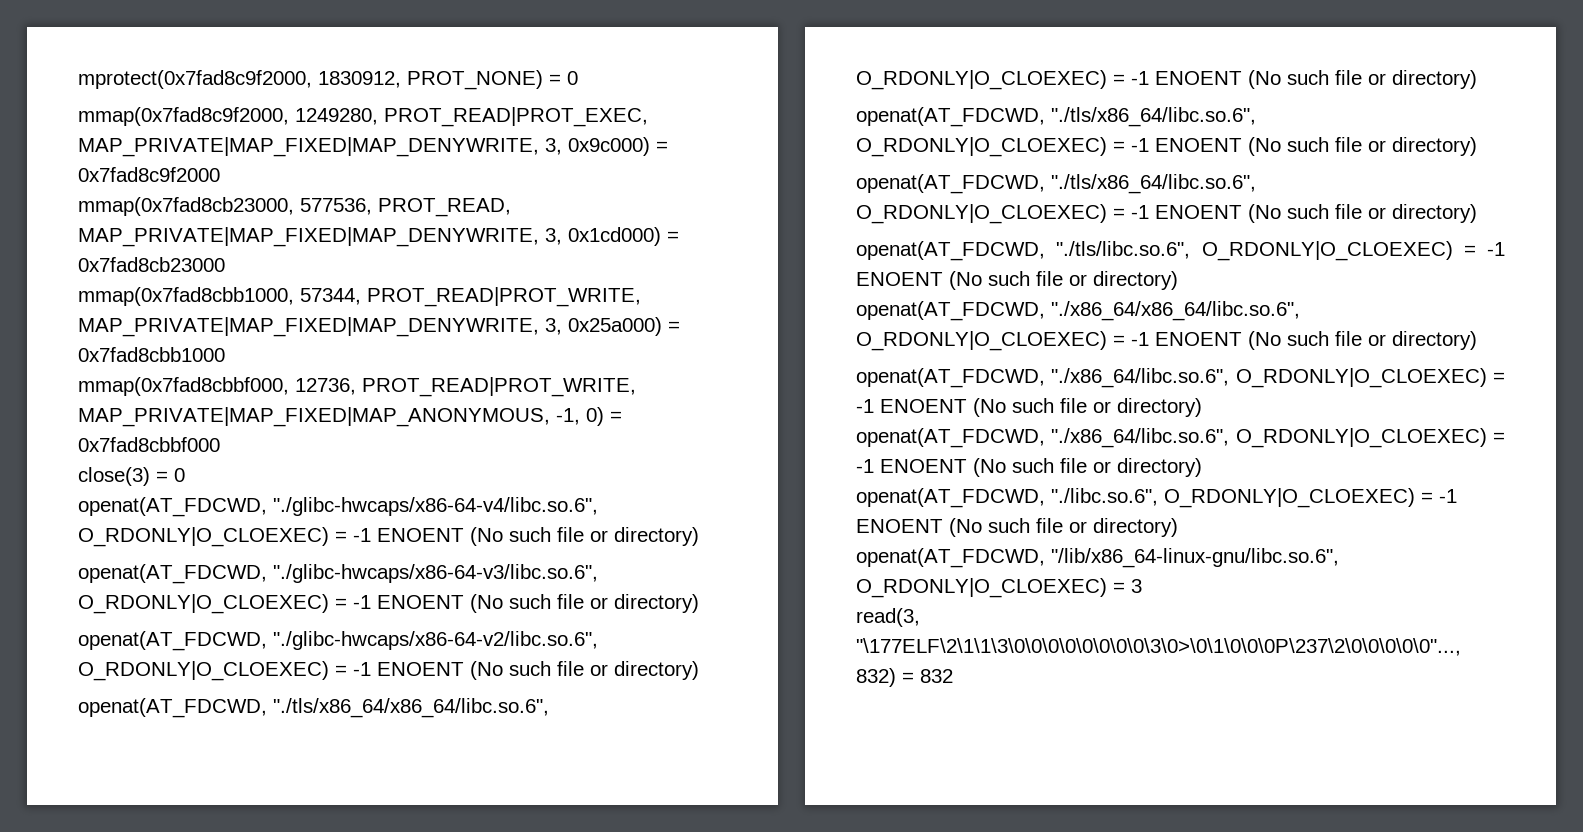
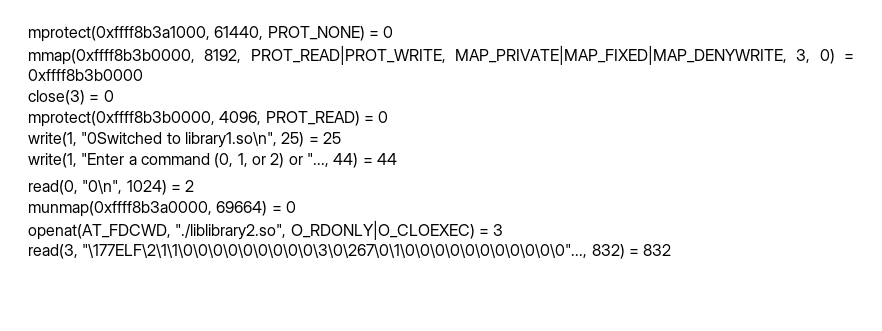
- mprotect(0x7fad8c9f2000, 1830912, PROT_NONE) = 0
+ mprotect(0xffff8b3a1000, 61440, PROT_NONE) = 0
- mmap(0x7fad8c9f2000, 1249280, PROT_READ|PROT_EXEC, MAP_PRIVATE|MAP_FIXED|MAP_DENYWRITE, 3, 0x9c000) = 0x7fad8c9f2000
- mmap(0x7fad8cb23000, 577536, PROT_READ, MAP_PRIVATE|MAP_FIXED|MAP_DENYWRITE, 3, 0x1cd000) = 0x7fad8cb23000
- mmap(0x7fad8cbb1000, 57344, PROT_READ|PROT_WRITE, MAP_PRIVATE|MAP_FIXED|MAP_DENYWRITE, 3, 0x25a000) = 0x7fad8cbb1000
- mmap(0x7fad8cbbf000, 12736, PROT_READ|PROT_WRITE, MAP_PRIVATE|MAP_FIXED|MAP_ANONYMOUS, -1, 0) = 0x7fad8cbbf000
+ mmap(0xffff8b3b0000, 8192, PROT_READ|PROT_WRITE, MAP_PRIVATE|MAP_FIXED|MAP_DENYWRITE, 3, 0) = 0xffff8b3b0000
- openat(AT_FDCWD, "./glibc-hwcaps/x86-64-v4/libc.so.6", O_RDONLY|O_CLOEXEC) = -1 ENOENT (No such file or directory)
- openat(AT_FDCWD, "./glibc-hwcaps/x86-64-v3/libc.so.6", O_RDONLY|O_CLOEXEC) = -1 ENOENT (No such file or directory)
- openat(AT_FDCWD, "./glibc-hwcaps/x86-64-v2/libc.so.6", O_RDONLY|O_CLOEXEC) = -1 ENOENT (No such file or directory)
- openat(AT_FDCWD, "./tls/x86_64/x86_64/libc.so.6", O_RDONLY|O_CLOEXEC) = -1 ENOENT (No such file or directory)
- openat(AT_FDCWD, "./tls/x86_64/libc.so.6", O_RDONLY|O_CLOEXEC) = -1 ENOENT (No such file or directory)
- openat(AT_FDCWD, "./tls/x86_64/libc.so.6", O_RDONLY|O_CLOEXEC) = -1 ENOENT (No such file or directory)
- openat(AT_FDCWD, "./tls/libc.so.6", O_RDONLY|O_CLOEXEC) = -1 ENOENT (No such file or directory)
- openat(AT_FDCWD, "./x86_64/x86_64/libc.so.6", O_RDONLY|O_CLOEXEC) = -1 ENOENT (No such file or directory)
- openat(AT_FDCWD, "./x86_64/libc.so.6", O_RDONLY|O_CLOEXEC) = -1 ENOENT (No such file or directory)
- openat(AT_FDCWD, "./x86_64/libc.so.6", O_RDONLY|O_CLOEXEC) = -1 ENOENT (No such file or directory)
- openat(AT_FDCWD, "./libc.so.6", O_RDONLY|O_CLOEXEC) = -1 ENOENT (No such file or directory)
- openat(AT_FDCWD, "/lib/x86_64-linux-gnu/libc.so.6", O_RDONLY|O_CLOEXEC) = 3
+ mprotect(0xffff8b3b0000, 4096, PROT_READ) = 0
+ write(1, "0Switched to library1.so\n", 25) = 25
+ write(1, "Enter a command (0, 1, or 2) or "..., 44) = 44
+ read(0, "0\n", 1024) = 2
+ munmap(0xffff8b3a0000, 69664) = 0
+ openat(AT_FDCWD, "./liblibrary2.so", O_RDONLY|O_CLOEXEC) = 3
- read(3, "\177ELF\2\1\1\3\0\0\0\0\0\0\0\0\3\0>\0\1\0\0\0P\237\2\0\0\0\0\0"..., 832) = 832
+ read(3, "\177ELF\2\1\1\0\0\0\0\0\0\0\0\0\3\0\267\0\1\0\0\0\0\0\0\0\0\0\0\0"..., 832) = 832

